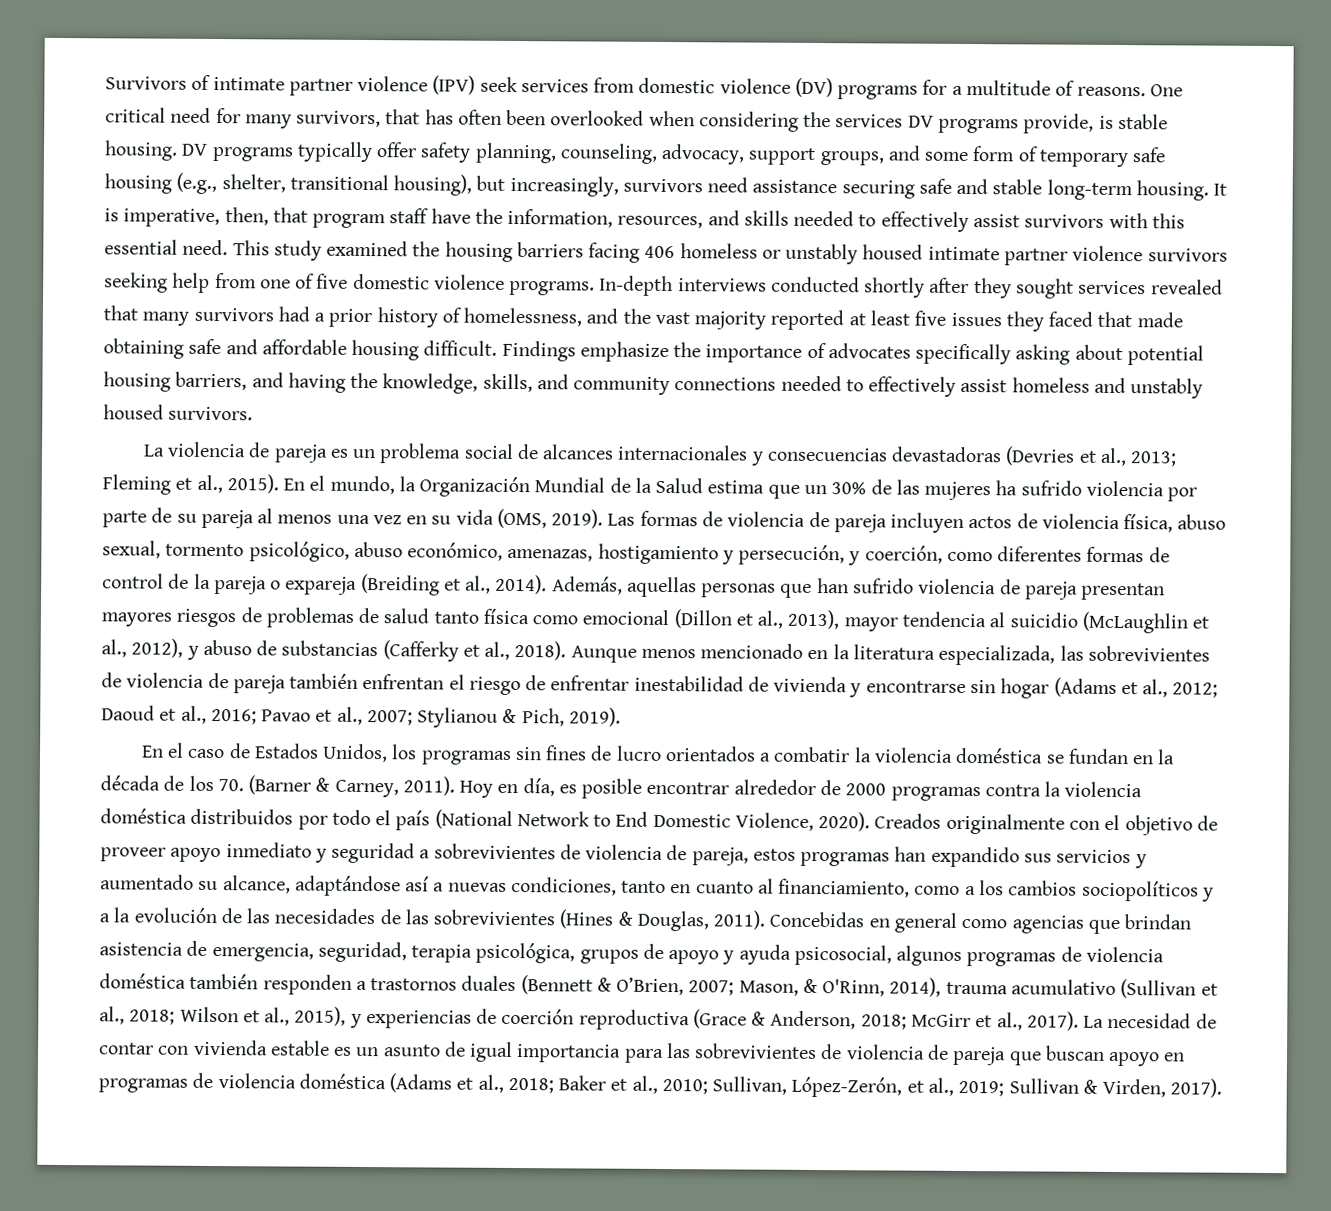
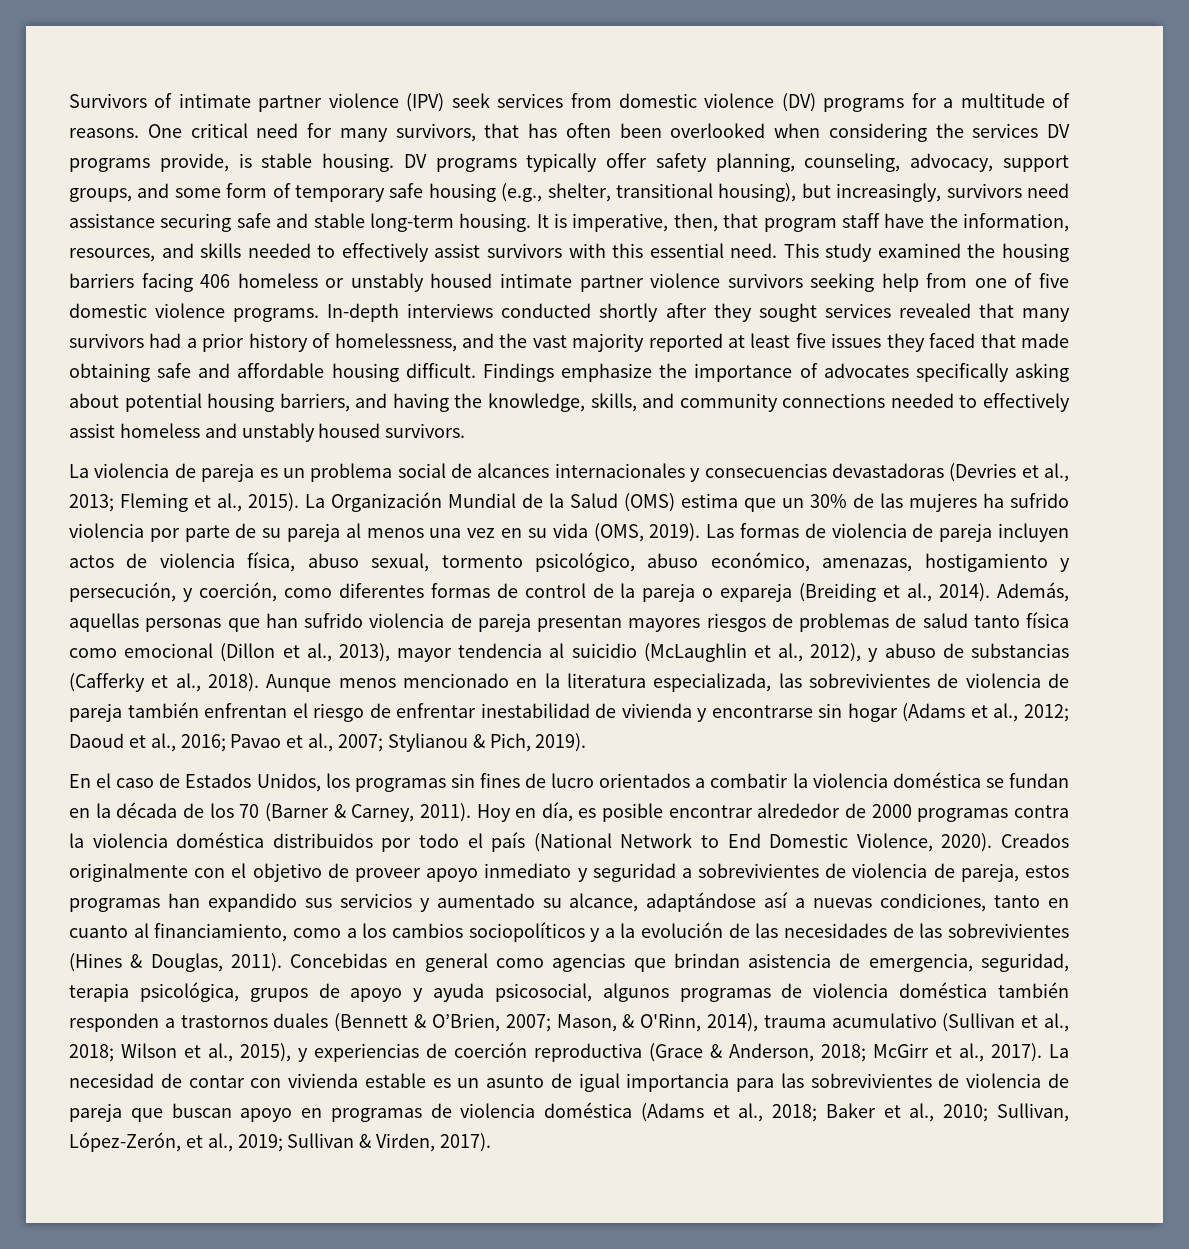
- En el mundo, la Organización Mundial de la Salud estima que un 30% de las mujeres ha sufrido violencia por parte de su pareja al menos una vez en su vida (OMS, 2019).
+ La Organización Mundial de la Salud (OMS) estima que un 30% de las mujeres ha sufrido violencia por parte de su pareja al menos una vez en su vida (OMS, 2019).
- En el caso de Estados Unidos, los programas sin fines de lucro orientados a combatir la violencia doméstica se fundan en la década de los 70. (Barner & Carney, 2011).
+ En el caso de Estados Unidos, los programas sin fines de lucro orientados a combatir la violencia doméstica se fundan en la década de los 70 (Barner & Carney, 2011).

